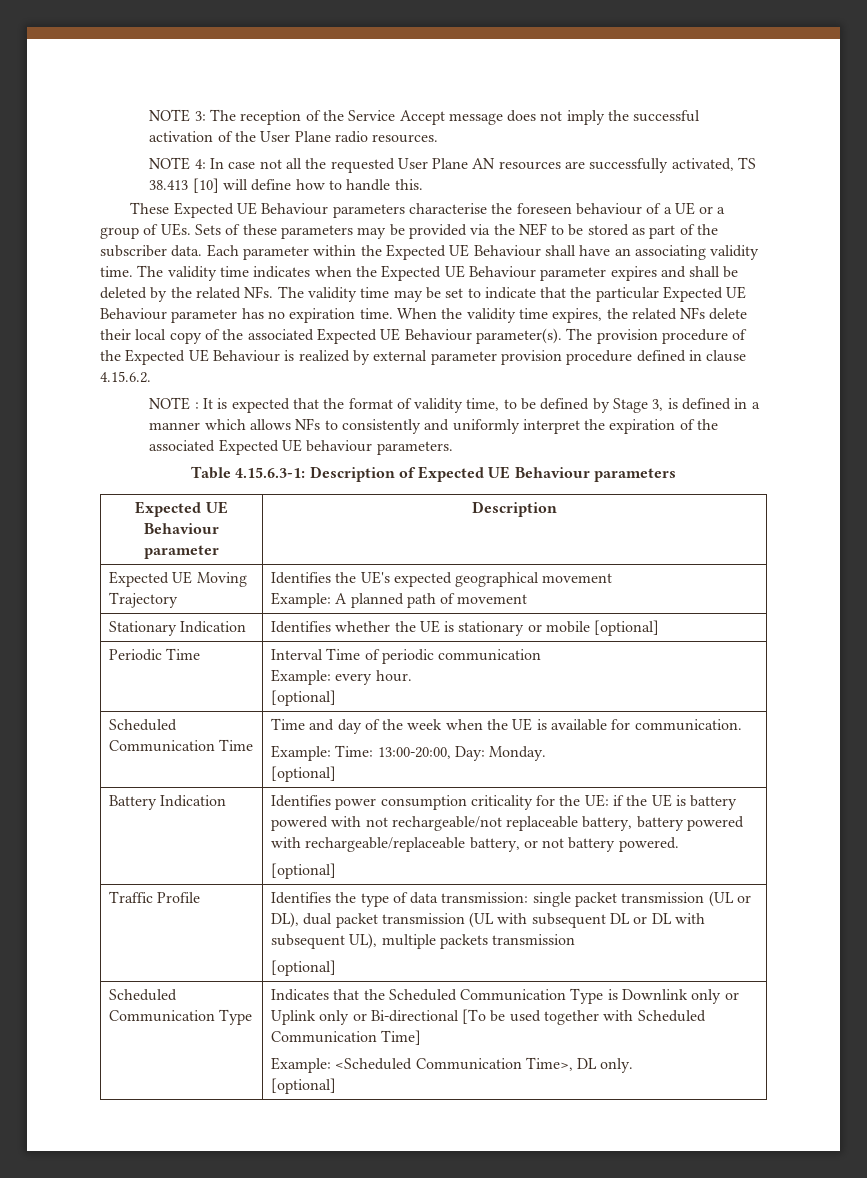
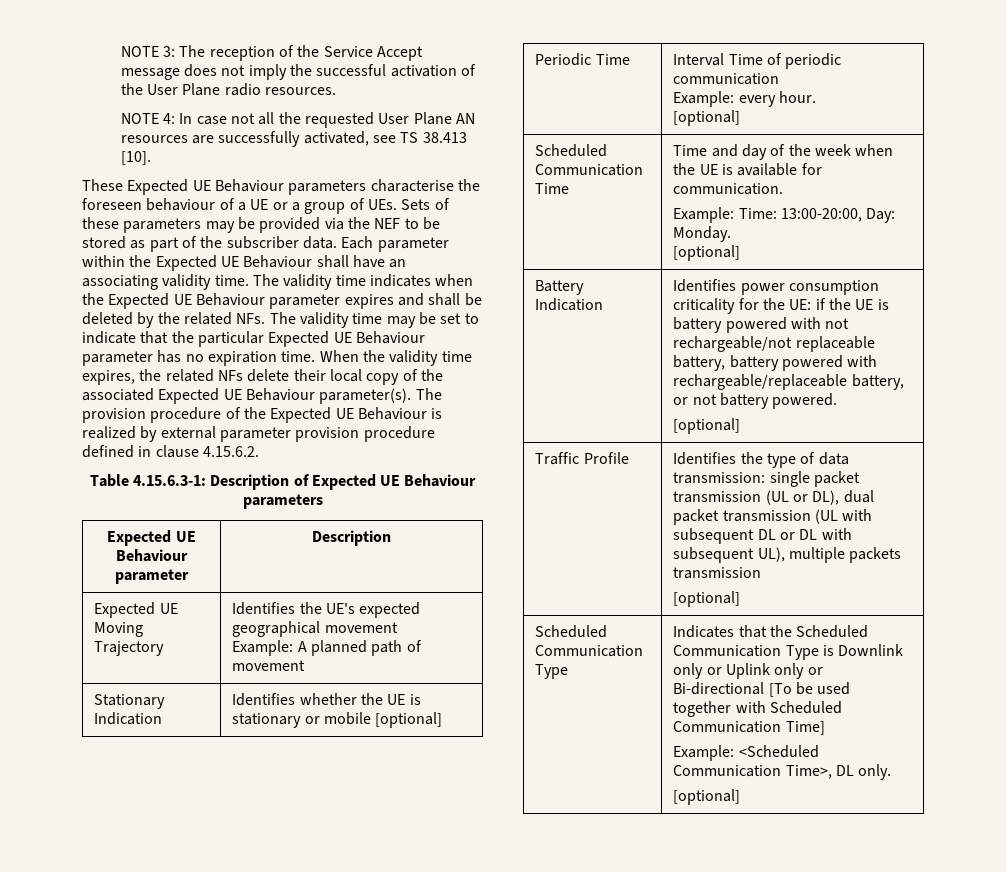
- NOTE 4: In case not all the requested User Plane AN resources are successfully activated, TS 38.413 [10] will define how to handle this.
+ NOTE 4: In case not all the requested User Plane AN resources are successfully activated, see TS 38.413 [10].
- NOTE : It is expected that the format of validity time, to be defined by Stage 3, is defined in a manner which allows NFs to consistently and uniformly interpret the expiration of the associated Expected UE behaviour parameters.

